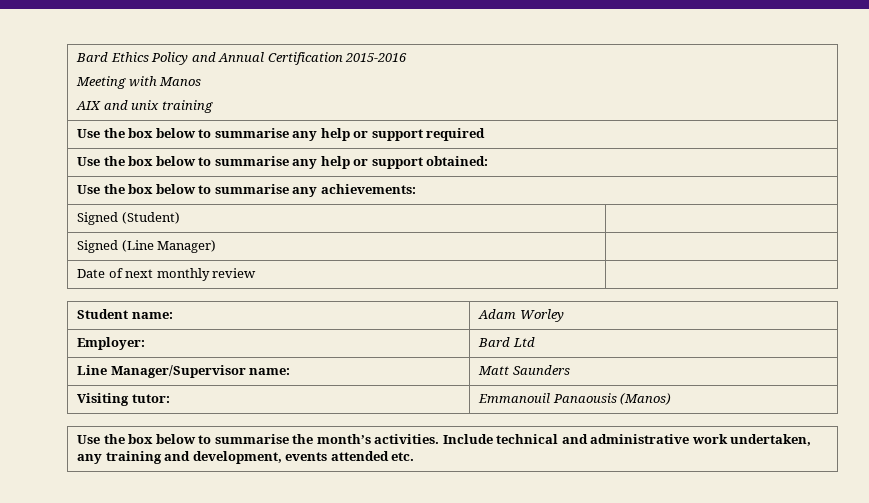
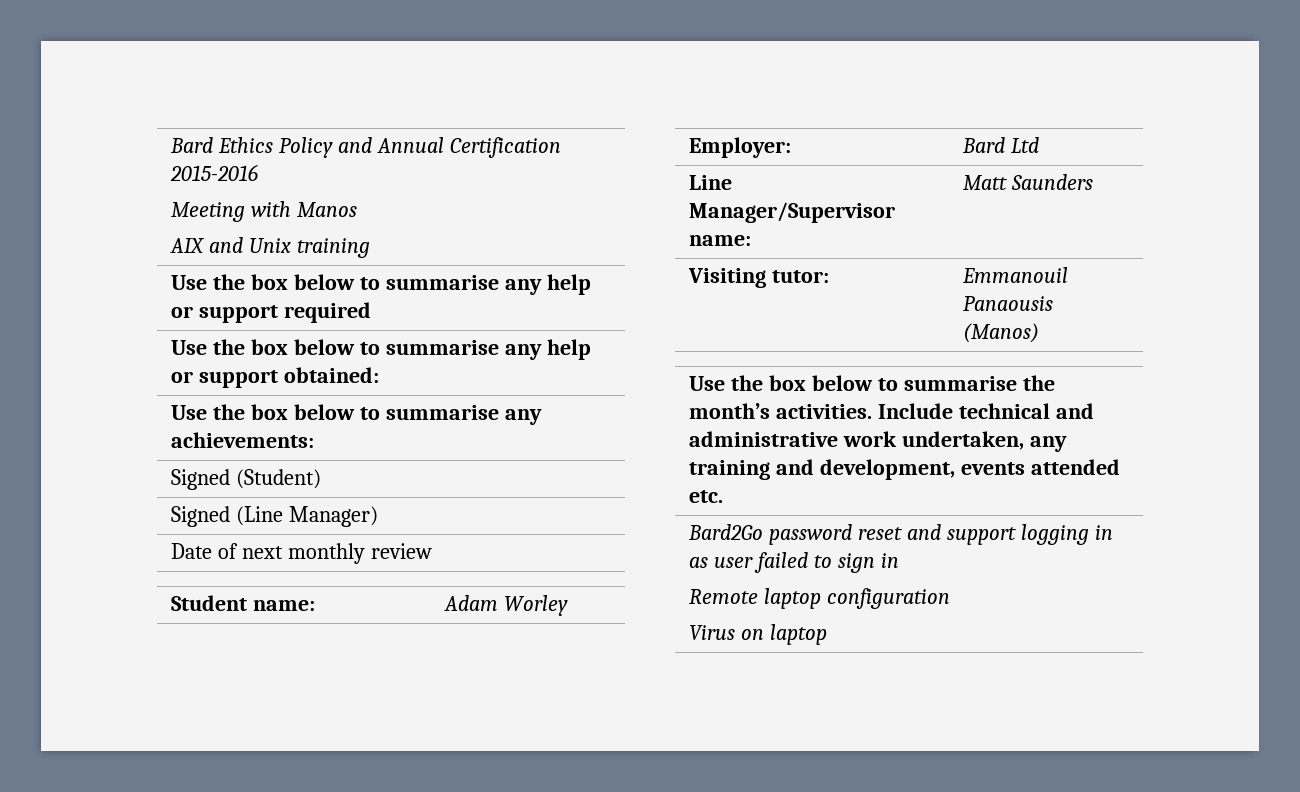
  Bard Ethics Policy and Annual Certification 2015-2016
  Meeting with Manos
- AIX and unix training
+ AIX and Unix training
+ Bard2Go password reset and support logging in as user failed to sign in
+ Remote laptop configuration
+ Virus on laptop

